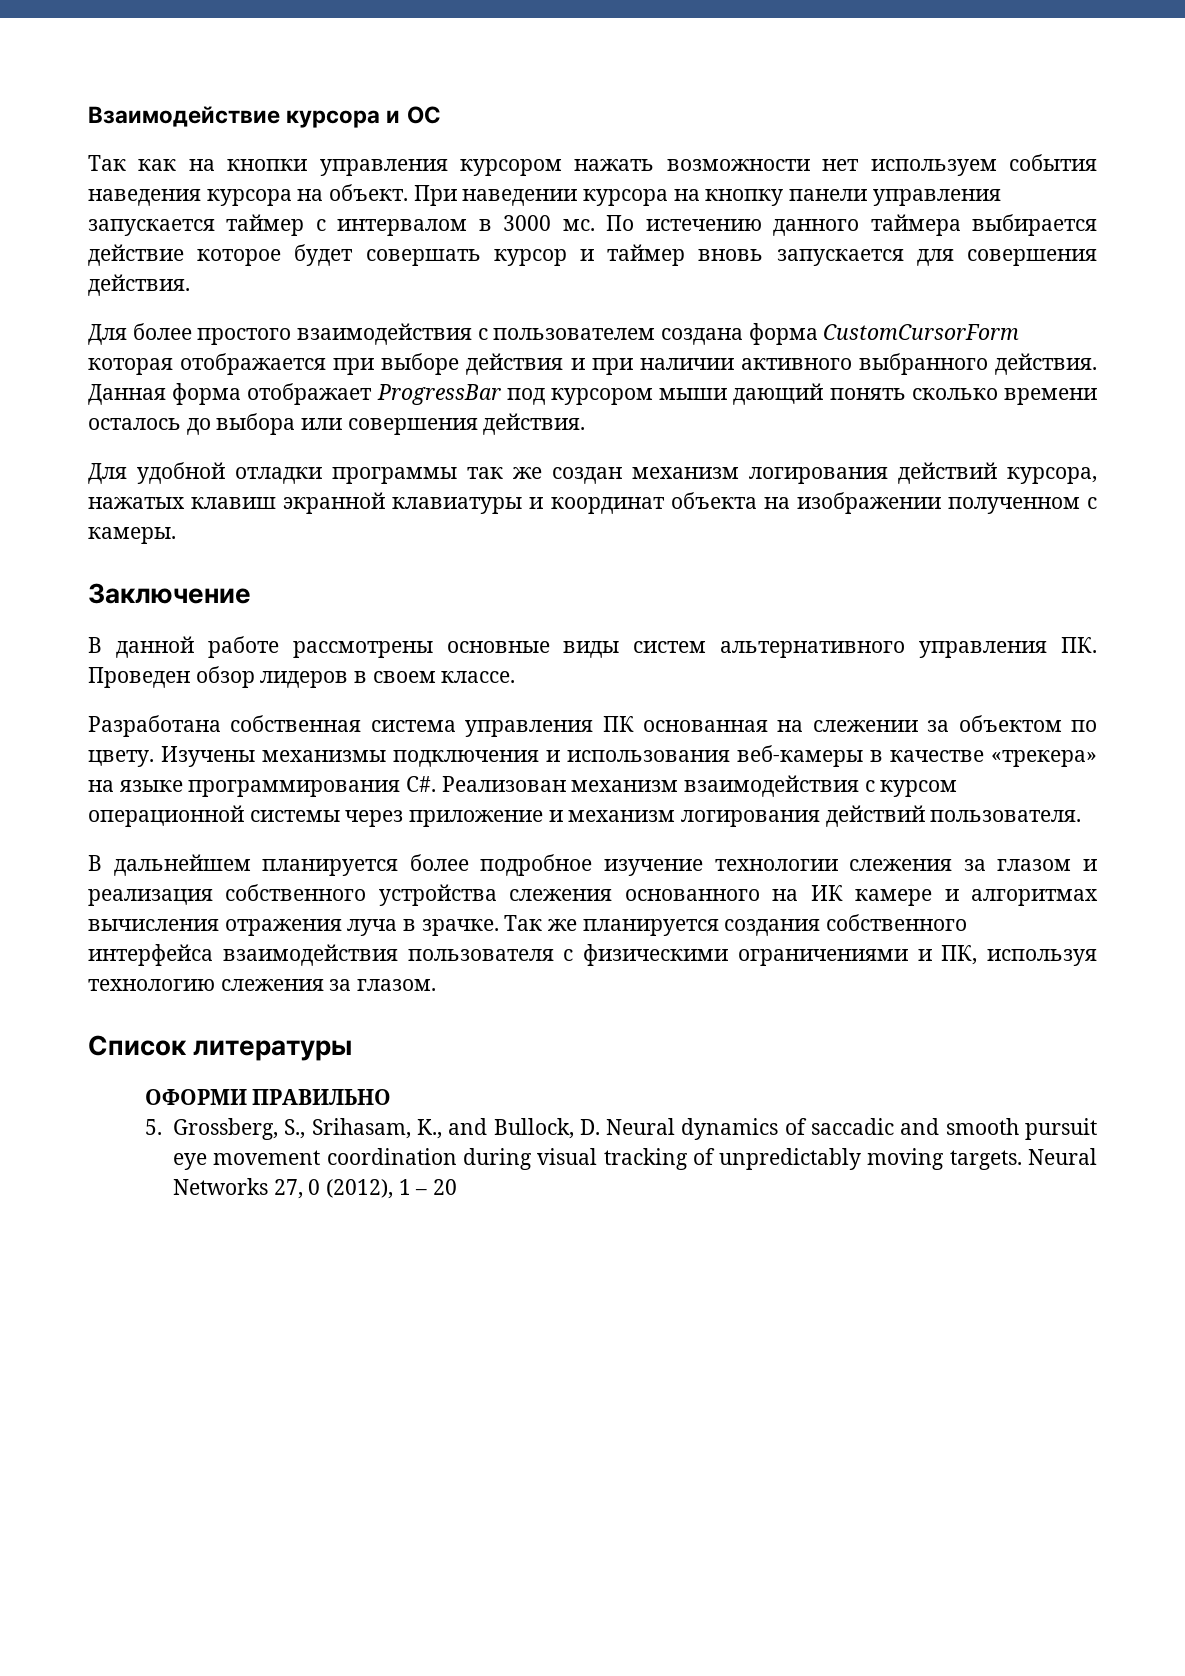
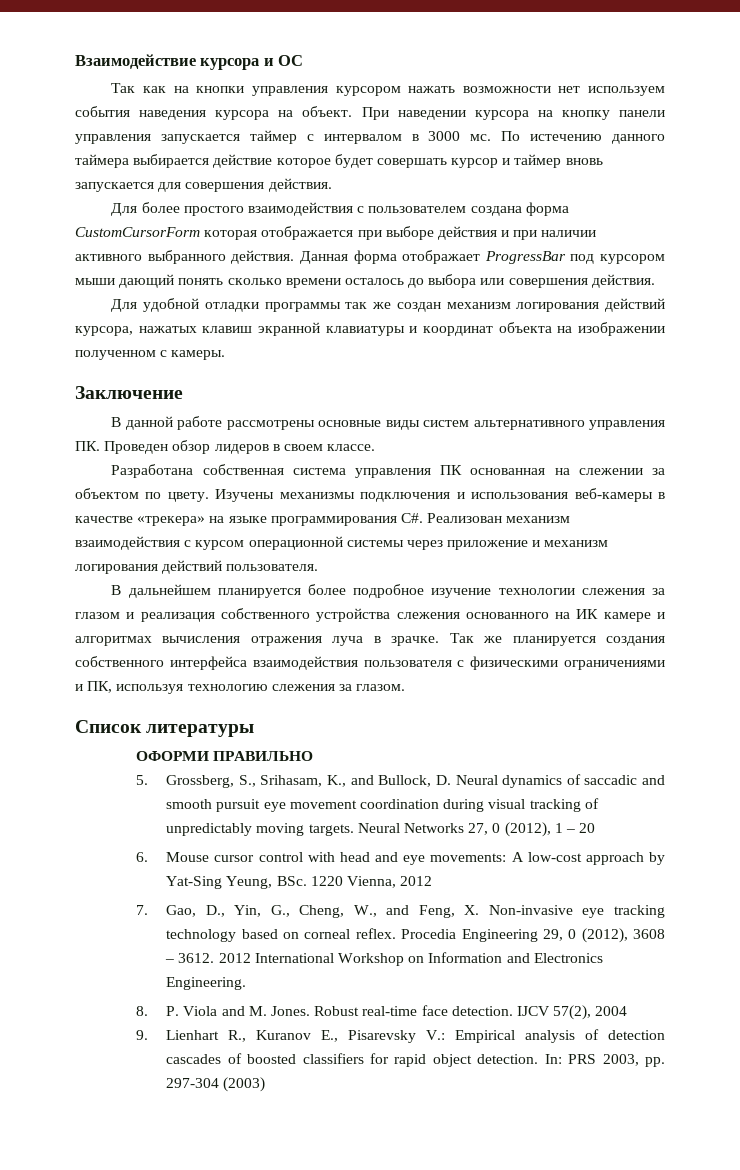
+ 6. Mouse cursor control with head and eye movements: A low-cost approach by Yat-Sing Yeung, BSc. 1220 Vienna, 2012
+ 7. Gao, D., Yin, G., Cheng, W., and Feng, X. Non-invasive eye tracking technology based on corneal reflex. Procedia Engineering 29, 0 (2012), 3608 – 3612. 2012 International Workshop on Information and Electronics Engineering.
+ 8. P. Viola and M. Jones. Robust real-time face detection. IJCV 57(2), 2004
+ 9. Lienhart R., Kuranov E., Pisarevsky V.: Empirical analysis of detection cascades of boosted classifiers for rapid object detection. In: PRS 2003, pp. 297-304 (2003)

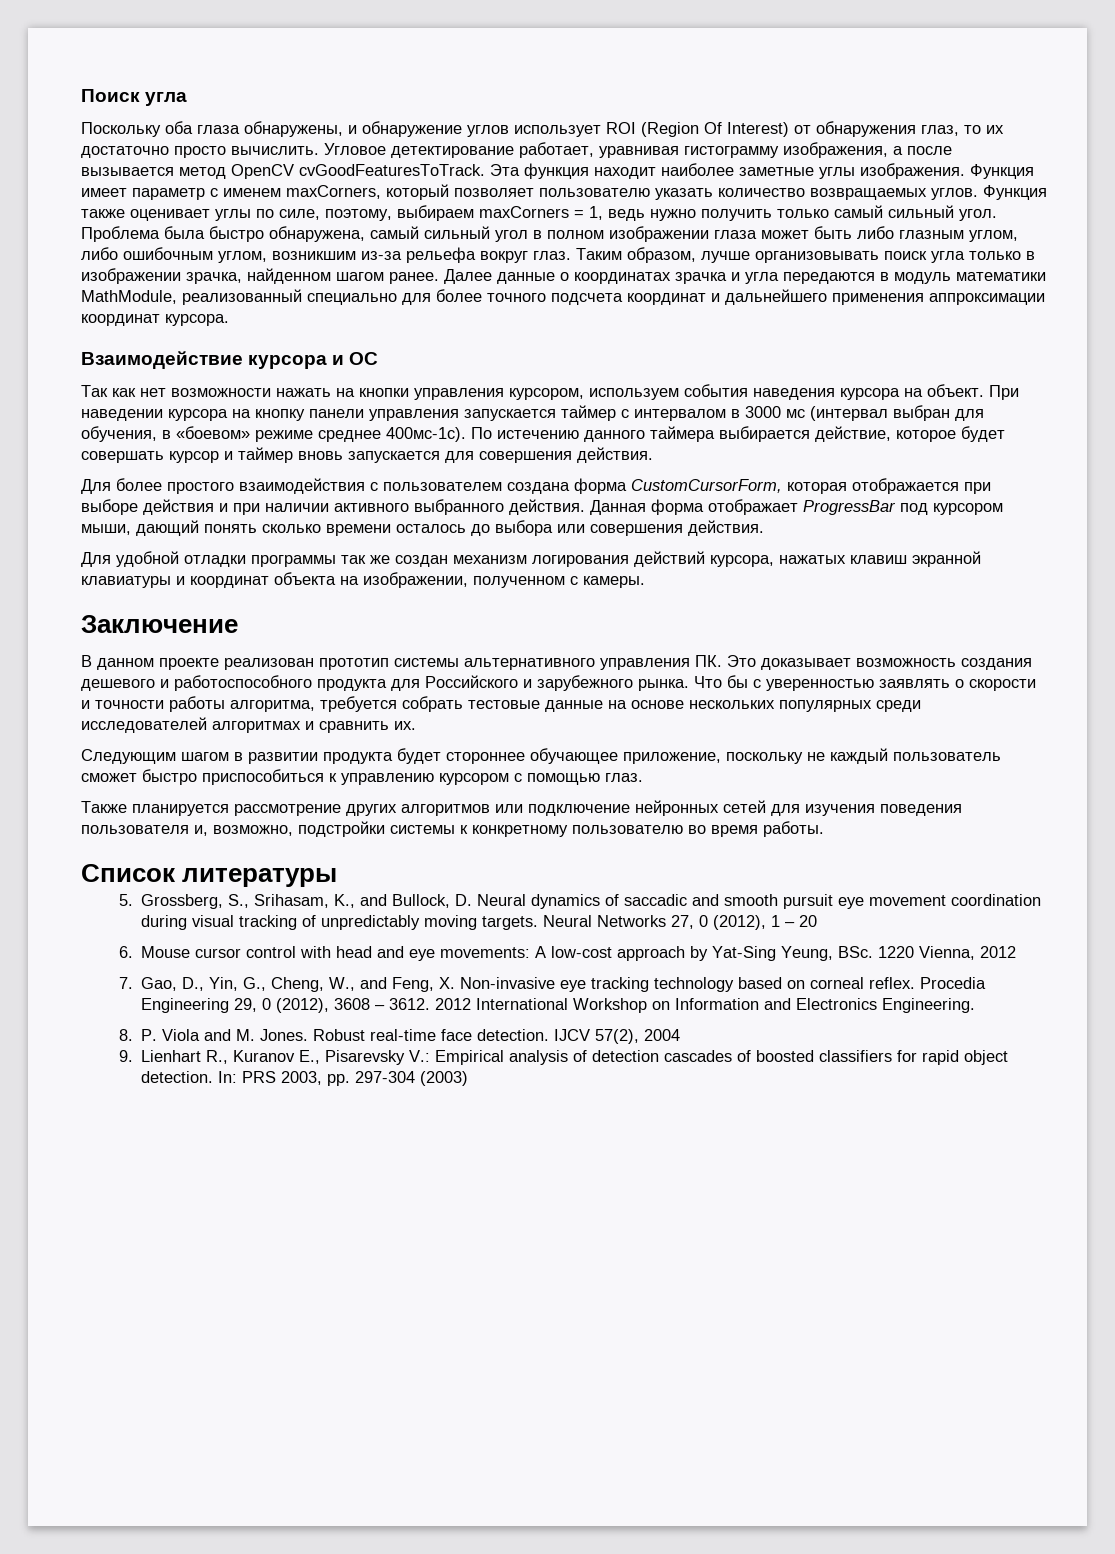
+ Поиск угла
+ Поскольку оба глаза обнаружены, и обнаружение углов использует ROI (Region Of Interest) от обнаружения глаз, то их достаточно просто вычислить. Угловое детектирование работает, уравнивая гистограмму изображения, а после вызывается метод OpenCV cvGoodFeaturesToTrack. Эта функция находит наиболее заметные углы изображения. Функция имеет параметр с именем maxCorners, который позволяет пользователю указать количество возвращаемых углов. Функция также оценивает углы по силе, поэтому, выбираем maxCorners = 1, ведь нужно получить только самый сильный угол. Проблема была быстро обнаружена, самый сильный угол в полном изображении глаза может быть либо глазным углом, либо ошибочным углом, возникшим из-за рельефа вокруг глаз. Таким образом, лучше организовывать поиск угла только в изображении зрачка, найденном шагом ранее. Далее данные о координатах зрачка и угла передаются в модуль математики MathModule, реализованный специально для более точного подсчета координат и дальнейшего применения аппроксимации координат курсора.
- Так как на кнопки управления курсором нажать возможности нет используем события наведения курсора на объект.
+ Так как нет возможности нажать на кнопки управления курсором, используем события наведения курсора на объект.
- При наведении курсора на кнопку панели управления запускается таймер с интервалом в 3000 мс.
+ При наведении курсора на кнопку панели управления запускается таймер с интервалом в 3000 мс (интервал выбран для обучения, в «боевом» режиме среднее 400мс-1с).
- По истечению данного таймера выбирается действие которое будет совершать курсор и таймер вновь запускается для совершения действия.
+ По истечению данного таймера выбирается действие, которое будет совершать курсор и таймер вновь запускается для совершения действия.
- Для более простого взаимодействия с пользователем создана форма CustomCursorForm которая отображается при выборе действия и при наличии активного выбранного действия.
+ Для более простого взаимодействия с пользователем создана форма CustomCursorForm, которая отображается при выборе действия и при наличии активного выбранного действия.
- Данная форма отображает ProgressBar под курсором мыши дающий понять сколько времени осталось до выбора или совершения действия.
+ Данная форма отображает ProgressBar под курсором мыши, дающий понять сколько времени осталось до выбора или совершения действия.
- Для удобной отладки программы так же создан механизм логирования действий курсора, нажатых клавиш экранной клавиатуры и координат объекта на изображении полученном с камеры.
+ Для удобной отладки программы так же создан механизм логирования действий курсора, нажатых клавиш экранной клавиатуры и координат объекта на изображении, полученном с камеры.
- В данной работе рассмотрены основные виды систем альтернативного управления ПК. Проведен обзор лидеров в своем классе.
- Разработана собственная система управления ПК основанная на слежении за объектом по цвету. Изучены механизмы подключения и использования веб-камеры в качестве «трекера» на языке программирования C#. Реализован механизм взаимодействия с курсом операционной системы через приложение и механизм логирования действий пользователя.
- В дальнейшем планируется более подробное изучение технологии слежения за глазом и реализация собственного устройства слежения основанного на ИК камере и алгоритмах вычисления отражения луча в зрачке. Так же планируется создания собственного интерфейса взаимодействия пользователя с физическими ограничениями и ПК, используя технологию слежения за глазом.
+ В данном проекте реализован прототип системы альтернативного управления ПК. Это доказывает возможность создания дешевого и работоспособного продукта для Российского и зарубежного рынка. Что бы с уверенностью заявлять о скорости и точности работы алгоритма, требуется собрать тестовые данные на основе нескольких популярных среди исследователей алгоритмах и сравнить их.
+ Следующим шагом в развитии продукта будет стороннее обучающее приложение, поскольку не каждый пользователь сможет быстро приспособиться к управлению курсором с помощью глаз.
+ Также планируется рассмотрение других алгоритмов или подключение нейронных сетей для изучения поведения пользователя и, возможно, подстройки системы к конкретному пользователю во время работы.
- ОФОРМИ ПРАВИЛЬНО

